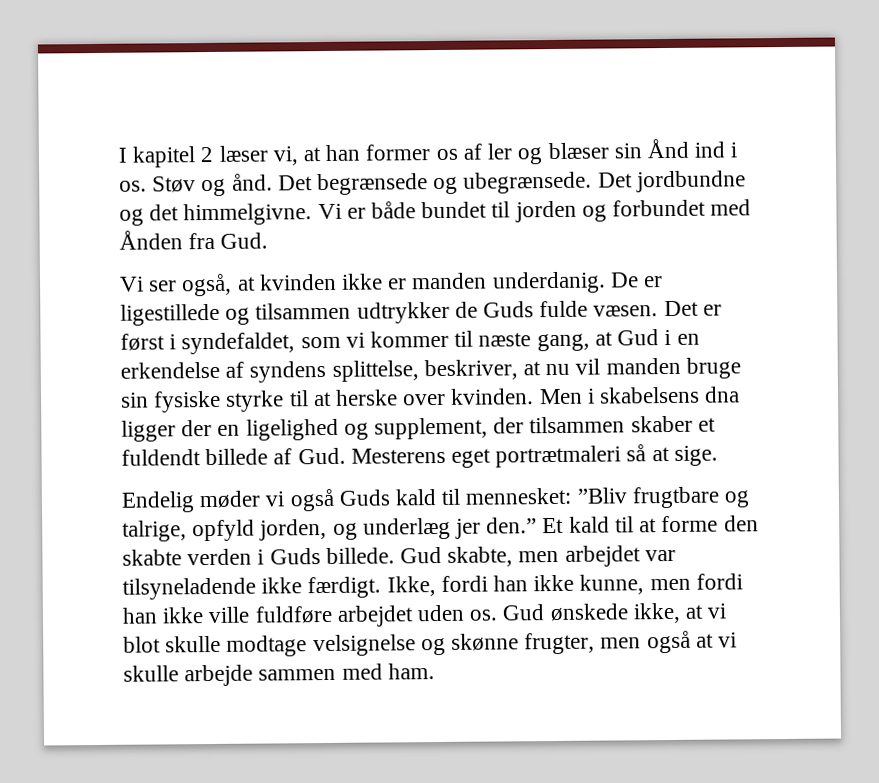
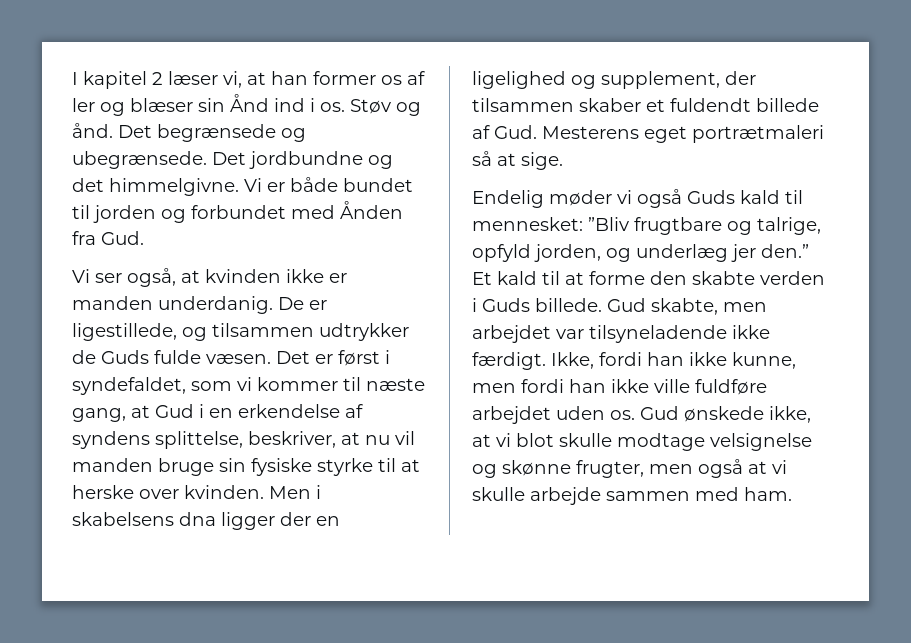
- De er ligestillede og tilsammen udtrykker de Guds fulde væsen.
+ De er ligestillede, og tilsammen udtrykker de Guds fulde væsen.

